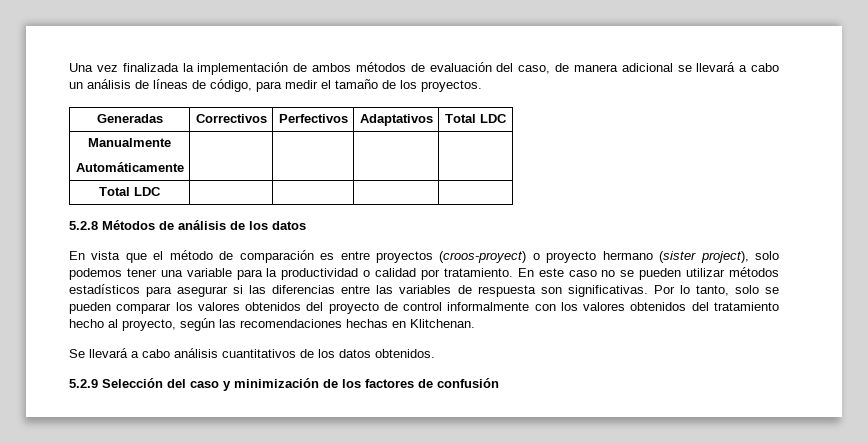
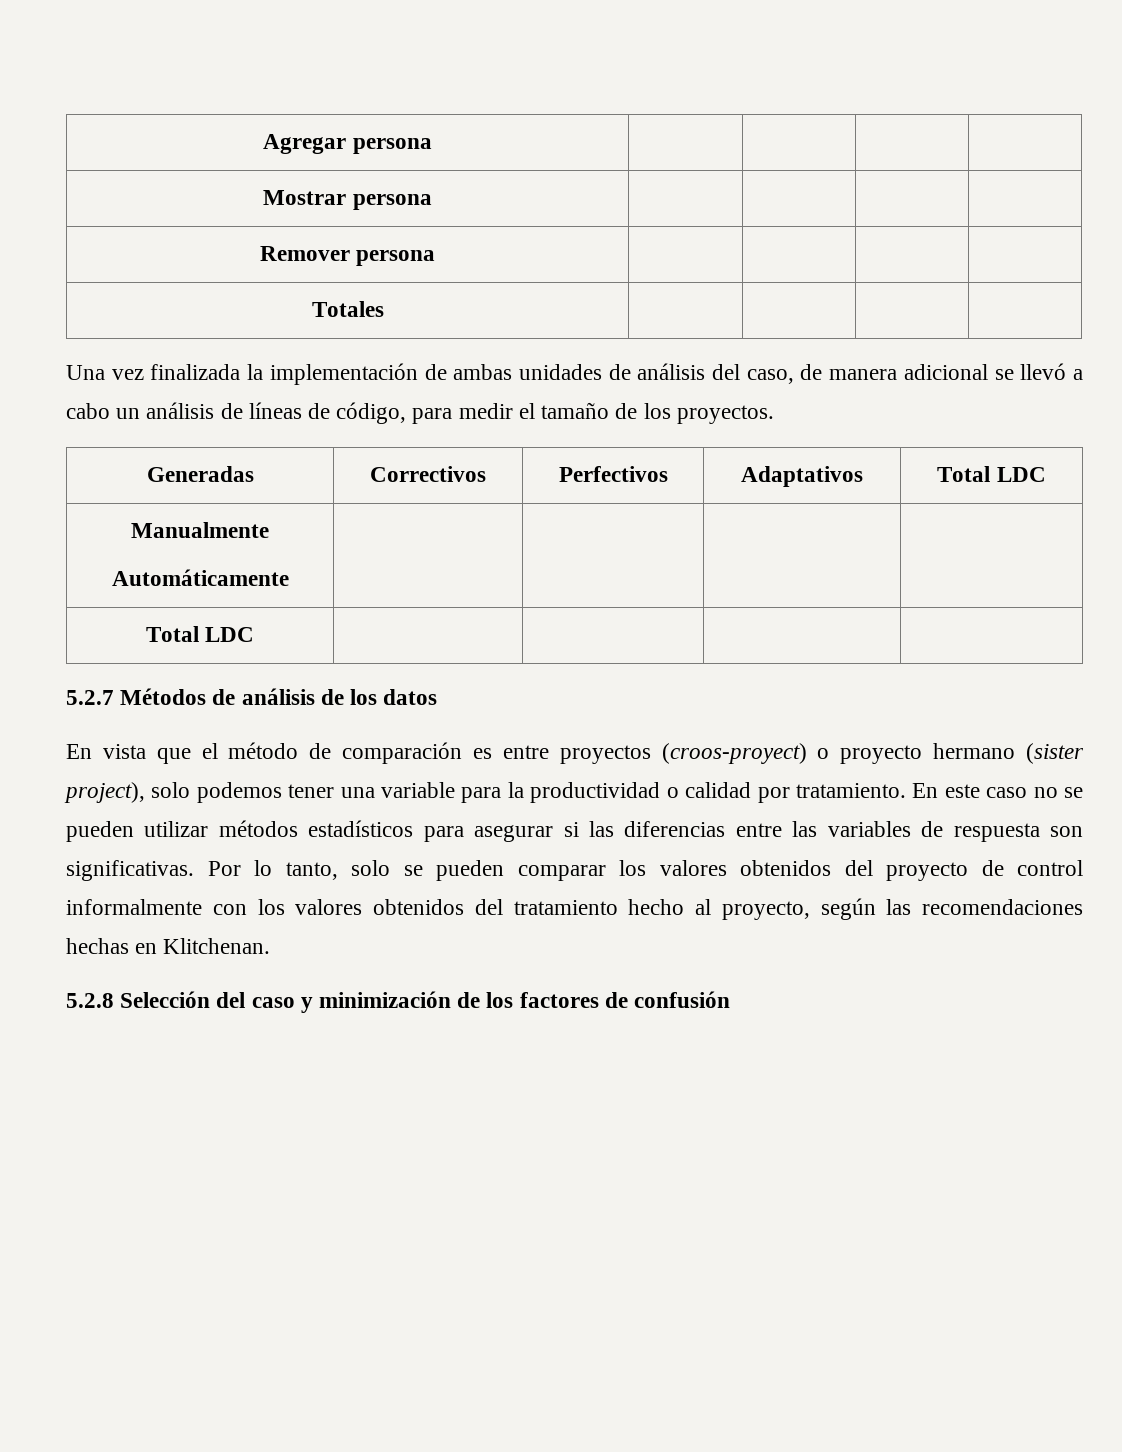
+ Agregar persona | | | |
+ Mostrar persona | | | |
+ Remover persona | | | |
+ Totales | | | |
- Una vez finalizada la implementación de ambos métodos de evaluación del caso, de manera adicional se llevará a cabo un análisis de líneas de código, para medir el tamaño de los proyectos.
+ Una vez finalizada la implementación de ambas unidades de análisis del caso, de manera adicional se llevó a cabo un análisis de líneas de código, para medir el tamaño de los proyectos.
- 5.2.8 Métodos de análisis de los datos
+ 5.2.7 Métodos de análisis de los datos
- Se llevará a cabo análisis cuantitativos de los datos obtenidos.
- 5.2.9 Selección del caso y minimización de los factores de confusión
+ 5.2.8 Selección del caso y minimización de los factores de confusión

